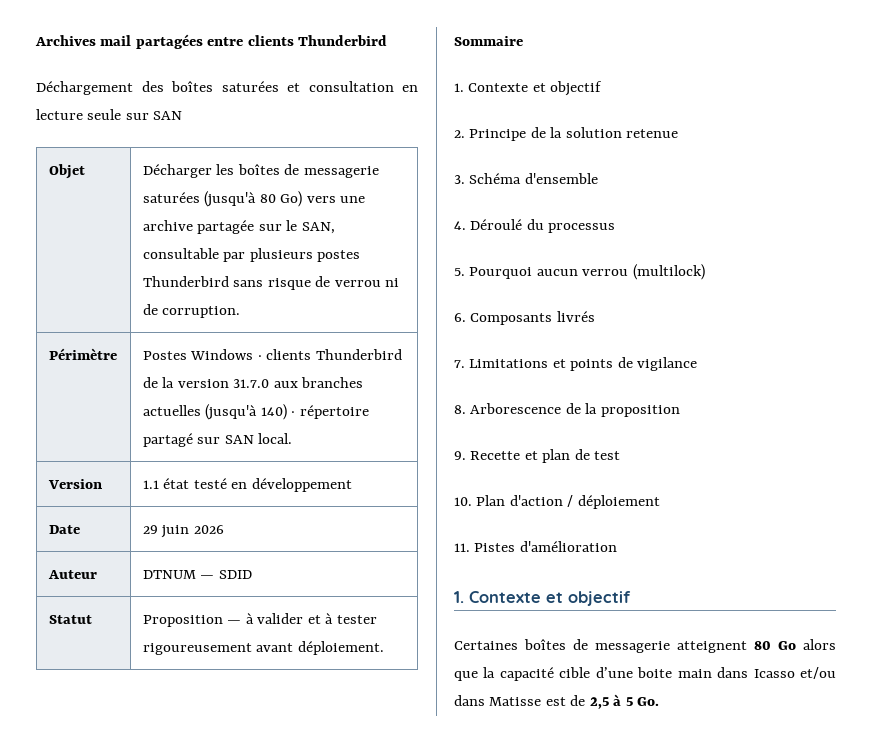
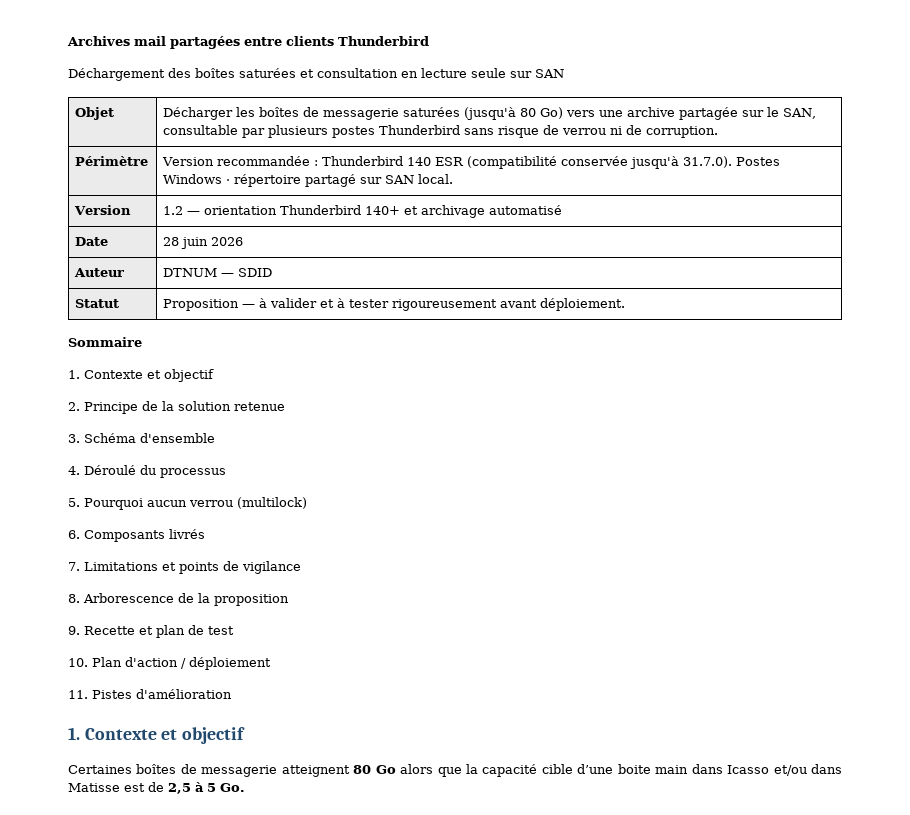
- Périmètre | Postes Windows · clients Thunderbird de la version 31.7.0 aux branches actuelles (jusqu'à 140) · répertoire partagé sur SAN local.
+ Périmètre | Version recommandée : Thunderbird 140 ESR (compatibilité conservée jusqu'à 31.7.0). Postes Windows · répertoire partagé sur SAN local.
- Version | 1.1 état testé en développement
+ Version | 1.2 — orientation Thunderbird 140+ et archivage automatisé
- Date | 29 juin 2026
+ Date | 28 juin 2026

